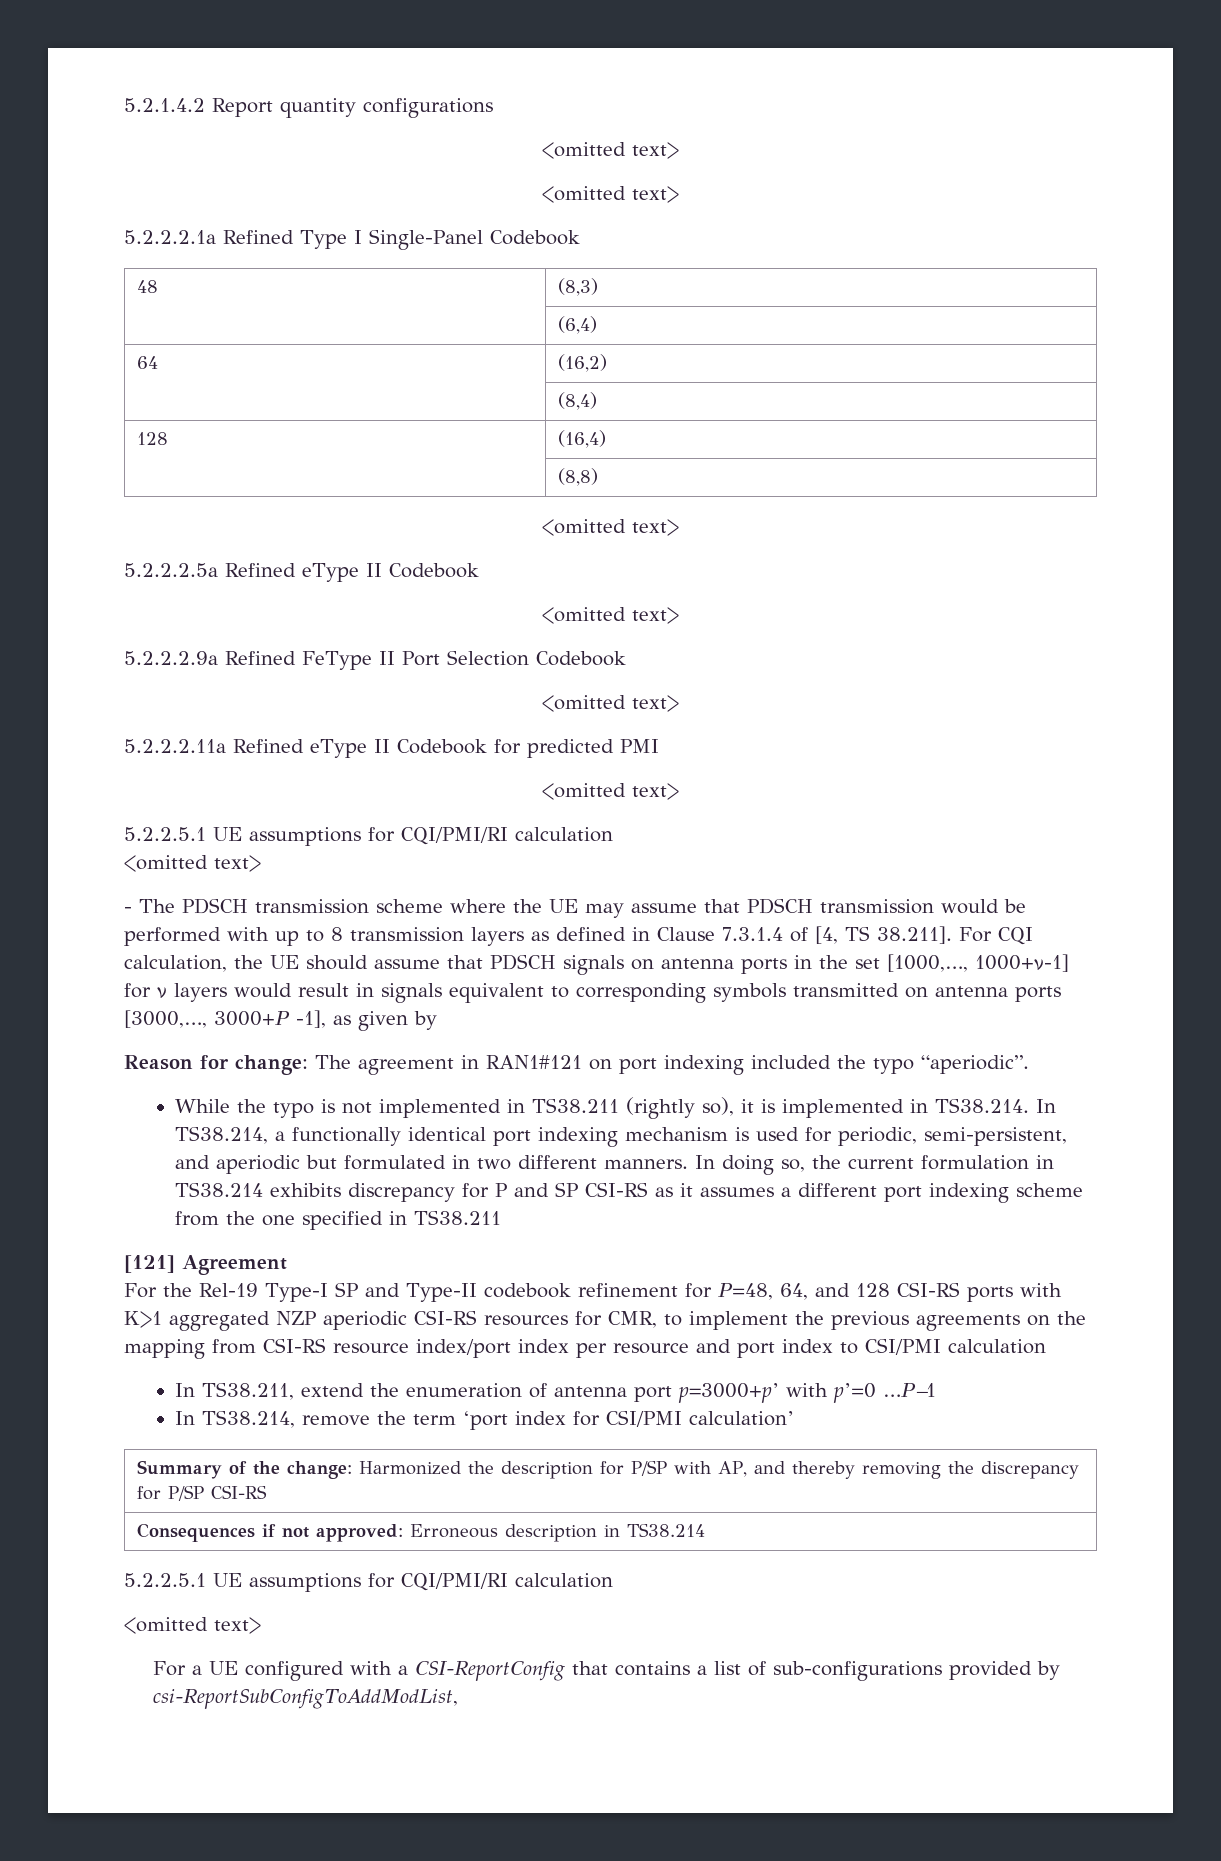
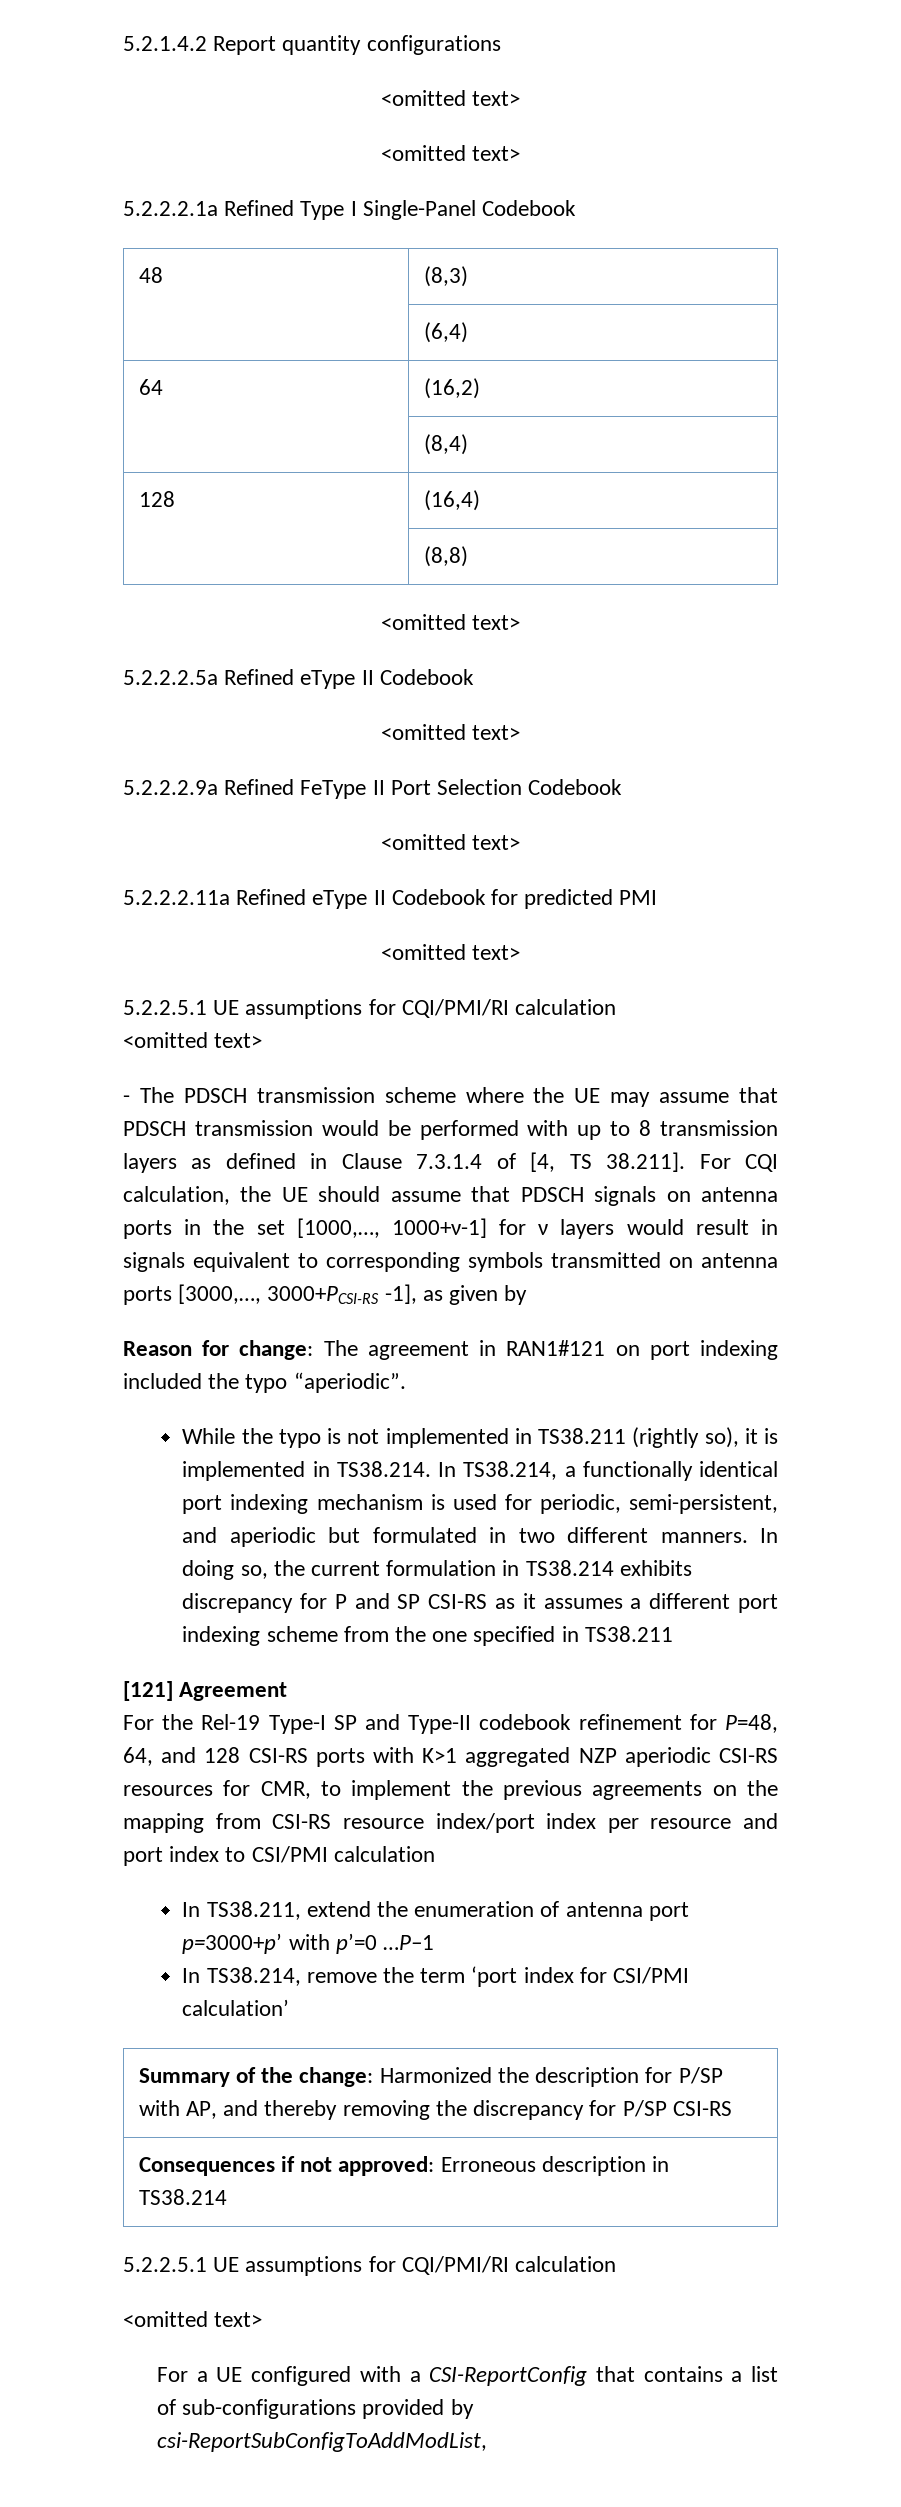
- - The PDSCH transmission scheme where the UE may assume that PDSCH transmission would be performed with up to 8 transmission layers as defined in Clause 7.3.1.4 of [4, TS 38.211]. For CQI calculation, the UE should assume that PDSCH signals on antenna ports in the set [1000,…, 1000+ν-1] for ν layers would result in signals equivalent to corresponding symbols transmitted on antenna ports [3000,…, 3000+P -1], as given by
+ - The PDSCH transmission scheme where the UE may assume that PDSCH transmission would be performed with up to 8 transmission layers as defined in Clause 7.3.1.4 of [4, TS 38.211]. For CQI calculation, the UE should assume that PDSCH signals on antenna ports in the set [1000,…, 1000+ν-1] for ν layers would result in signals equivalent to corresponding symbols transmitted on antenna ports [3000,…, 3000+PCSI-RS -1], as given by

